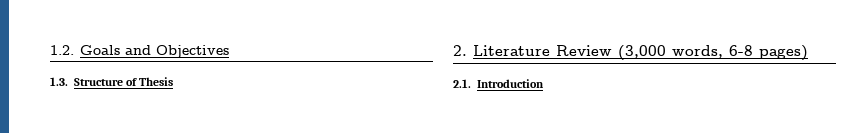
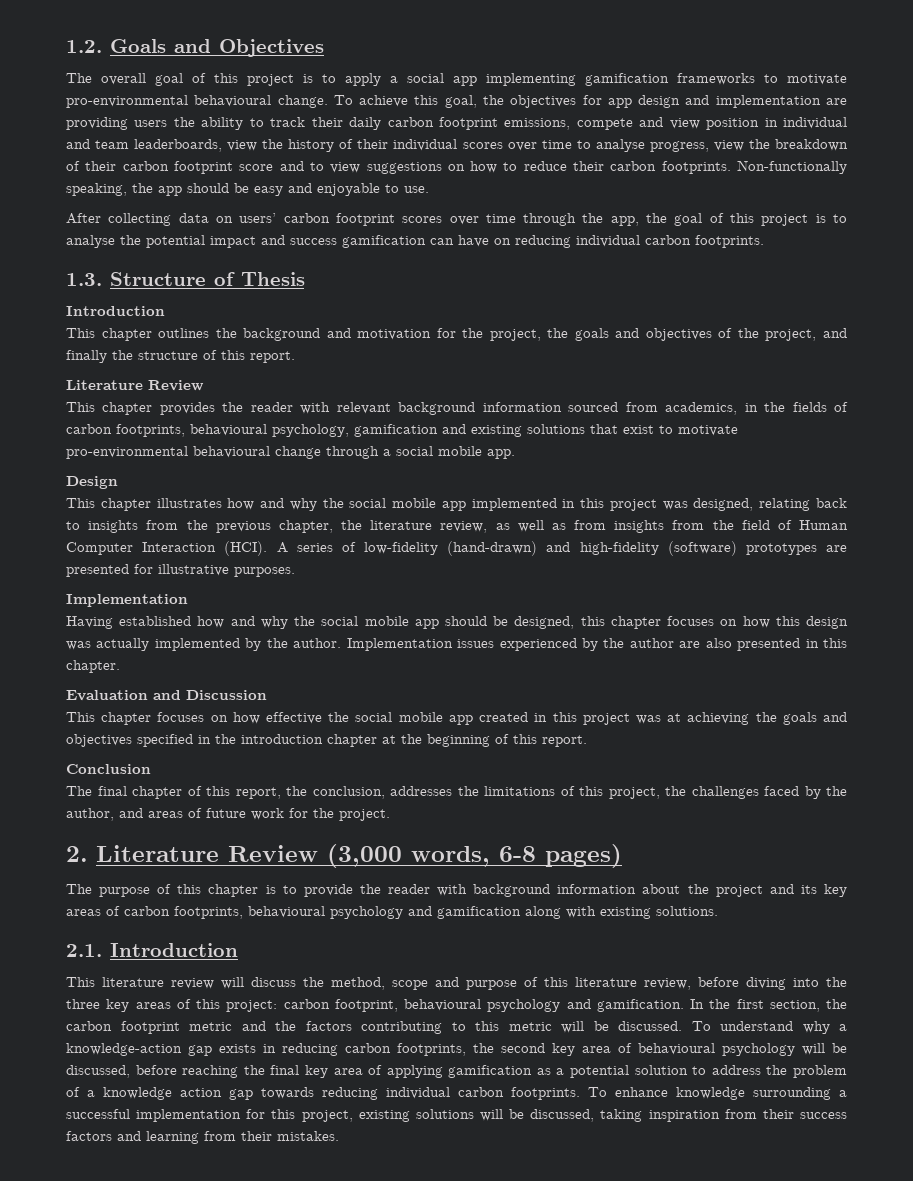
+ The overall goal of this project is to apply a social app implementing gamification frameworks to motivate pro-environmental behavioural change. To achieve this goal, the objectives for app design and implementation are providing users the ability to track their daily carbon footprint emissions, compete and view position in individual and team leaderboards, view the history of their individual scores over time to analyse progress, view the breakdown of their carbon footprint score and to view suggestions on how to reduce their carbon footprints. Non-functionally speaking, the app should be easy and enjoyable to use.
+ After collecting data on users’ carbon footprint scores over time through the app, the goal of this project is to analyse the potential impact and success gamification can have on reducing individual carbon footprints.
  1.3. Structure of Thesis
+ Introduction
+ This chapter outlines the background and motivation for the project, the goals and objectives of the project, and finally the structure of this report.
+ Literature Review
+ This chapter provides the reader with relevant background information sourced from academics, in the fields of carbon footprints, behavioural psychology, gamification and existing solutions that exist to motivate pro-environmental behavioural change through a social mobile app.
+ Design
+ This chapter illustrates how and why the social mobile app implemented in this project was designed, relating back to insights from the previous chapter, the literature review, as well as from insights from the field of Human Computer Interaction (HCI). A series of low-fidelity (hand-drawn) and high-fidelity (software) prototypes are presented for illustrative purposes.
+ Implementation
+ Having established how and why the social mobile app should be designed, this chapter focuses on how this design was actually implemented by the author. Implementation issues experienced by the author are also presented in this chapter.
+ Evaluation and Discussion
+ This chapter focuses on how effective the social mobile app created in this project was at achieving the goals and objectives specified in the introduction chapter at the beginning of this report.
+ Conclusion
+ The final chapter of this report, the conclusion, addresses the limitations of this project, the challenges faced by the author, and areas of future work for the project.
+ The purpose of this chapter is to provide the reader with background information about the project and its key areas of carbon footprints, behavioural psychology and gamification along with existing solutions.
  2.1. Introduction
+ This literature review will discuss the method, scope and purpose of this literature review, before diving into the three key areas of this project: carbon footprint, behavioural psychology and gamification. In the first section, the carbon footprint metric and the factors contributing to this metric will be discussed. To understand why a knowledge-action gap exists in reducing carbon footprints, the second key area of behavioural psychology will be discussed, before reaching the final key area of applying gamification as a potential solution to address the problem of a knowledge action gap towards reducing individual carbon footprints. To enhance knowledge surrounding a successful implementation for this project, existing solutions will be discussed, taking inspiration from their success factors and learning from their mistakes.

